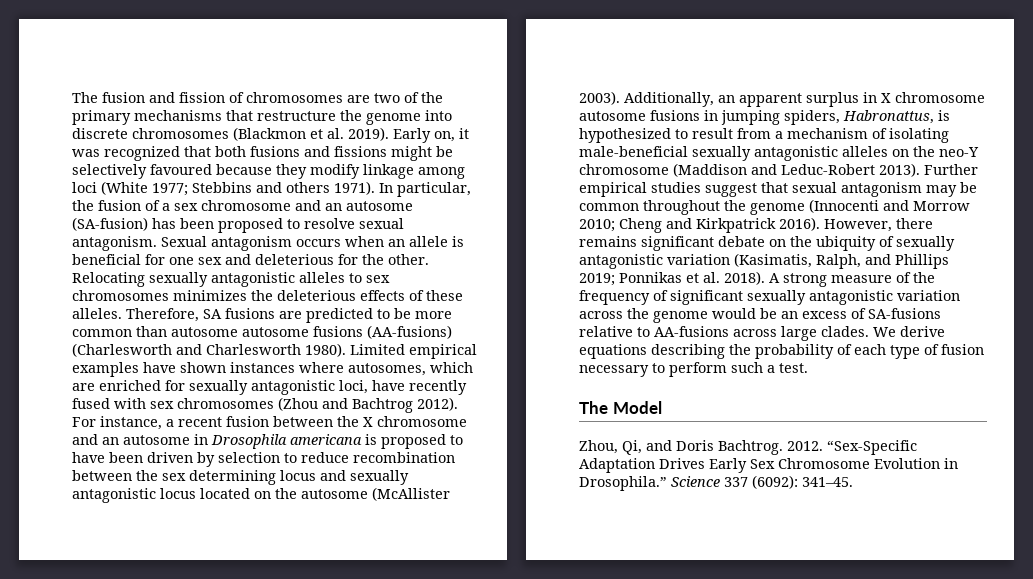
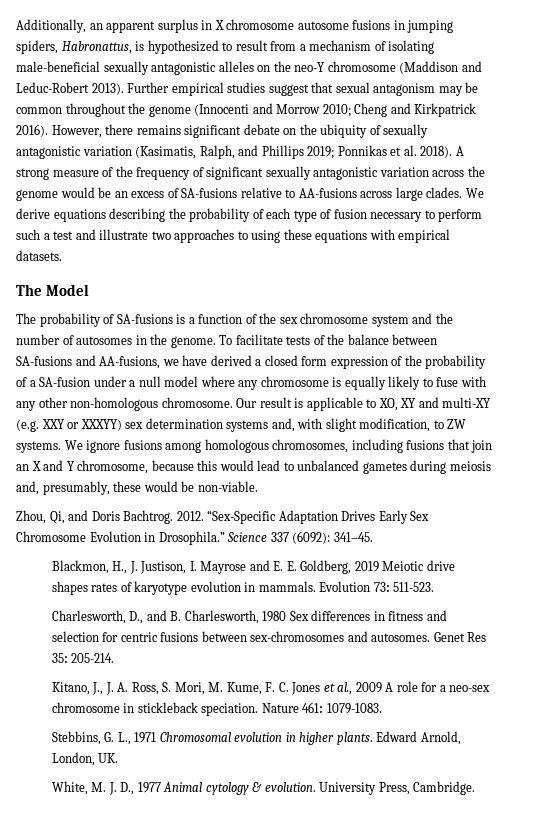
- The fusion and fission of chromosomes are two of the primary mechanisms that restructure the genome into discrete chromosomes (Blackmon et al. 2019). Early on, it was recognized that both fusions and fissions might be selectively favoured because they modify linkage among loci (White 1977; Stebbins and others 1971). In particular, the fusion of a sex chromosome and an autosome (SA-fusion) has been proposed to resolve sexual antagonism. Sexual antagonism occurs when an allele is beneficial for one sex and deleterious for the other. Relocating sexually antagonistic alleles to sex chromosomes minimizes the deleterious effects of these alleles. Therefore, SA fusions are predicted to be more common than autosome autosome fusions (AA-fusions) (Charlesworth and Charlesworth 1980). Limited empirical examples have shown instances where autosomes, which are enriched for sexually antagonistic loci, have recently fused with sex chromosomes (Zhou and Bachtrog 2012). For instance, a recent fusion between the X chromosome and an autosome in Drosophila americana is proposed to have been driven by selection to reduce recombination between the sex determining locus and sexually antagonistic locus located on the autosome (McAllister 2003).
- We derive equations describing the probability of each type of fusion necessary to perform such a test.
+ We derive equations describing the probability of each type of fusion necessary to perform such a test and illustrate two approaches to using these equations with empirical datasets.
  The Model
+ The probability of SA-fusions is a function of the sex chromosome system and the number of autosomes in the genome. To facilitate tests of the balance between SA-fusions and AA-fusions, we have derived a closed form expression of the probability of a SA-fusion under a null model where any chromosome is equally likely to fuse with any other non-homologous chromosome. Our result is applicable to XO, XY and multi-XY (e.g. XXY or XXXYY) sex determination systems and, with slight modification, to ZW systems. We ignore fusions among homologous chromosomes, including fusions that join an X and Y chromosome, because this would lead to unbalanced gametes during meiosis and, presumably, these would be non-viable.
+ Blackmon, H., J. Justison, I. Mayrose and E. E. Goldberg, 2019 Meiotic drive shapes rates of karyotype evolution in mammals. Evolution 73: 511-523.
+ Charlesworth, D., and B. Charlesworth, 1980 Sex differences in fitness and selection for centric fusions between sex-chromosomes and autosomes. Genet Res 35: 205-214.
+ Kitano, J., J. A. Ross, S. Mori, M. Kume, F. C. Jones et al., 2009 A role for a neo-sex chromosome in stickleback speciation. Nature 461: 1079-1083.
+ Stebbins, G. L., 1971 Chromosomal evolution in higher plants. Edward Arnold, London, UK.
+ White, M. J. D., 1977 Animal cytology & evolution. University Press, Cambridge.

